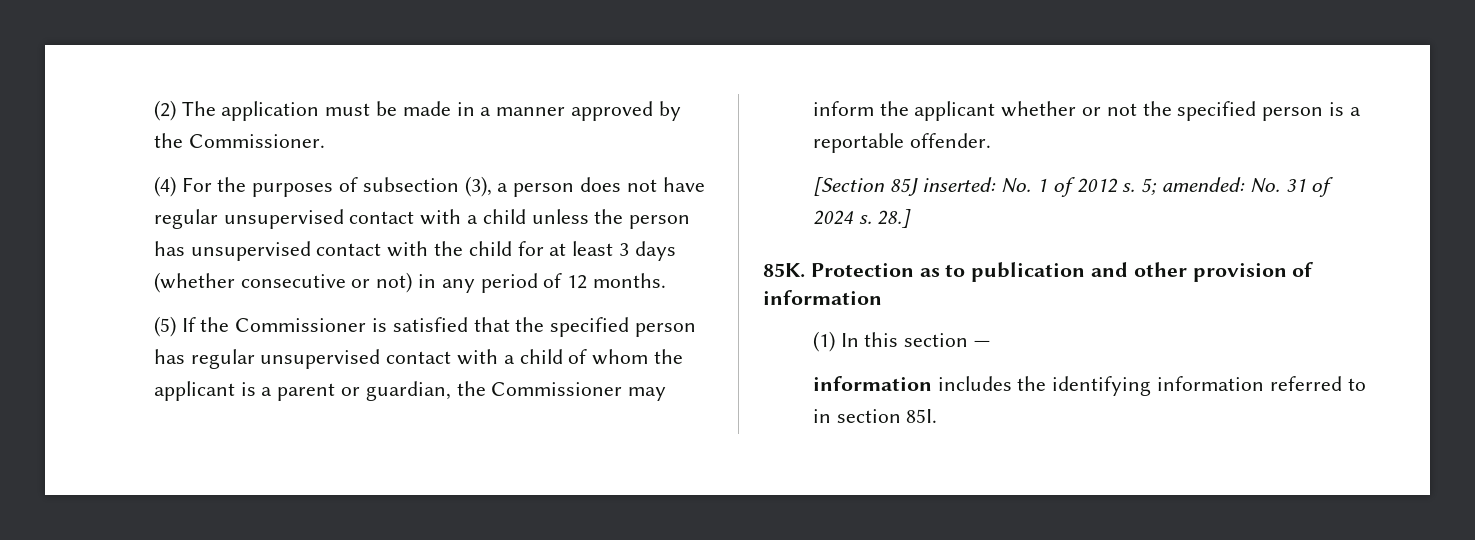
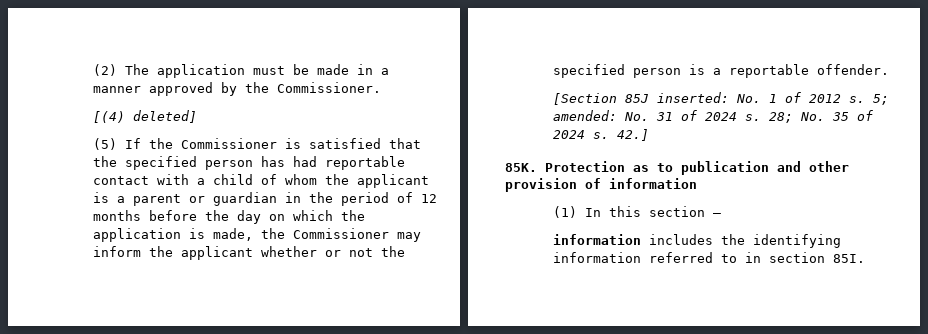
- (4) For the purposes of subsection (3), a person does not have regular unsupervised contact with a child unless the person has unsupervised contact with the child for at least 3 days (whether consecutive or not) in any period of 12 months.
+ [(4) deleted]
- (5) If the Commissioner is satisfied that the specified person has regular unsupervised contact with a child of whom the applicant is a parent or guardian, the Commissioner may inform the applicant whether or not the specified person is a reportable offender.
+ (5) If the Commissioner is satisfied that the specified person has had reportable contact with a child of whom the applicant is a parent or guardian in the period of 12 months before the day on which the application is made, the Commissioner may inform the applicant whether or not the specified person is a reportable offender.
- 28.]
+ 28; No. 35 of 2024 s. 42.]

